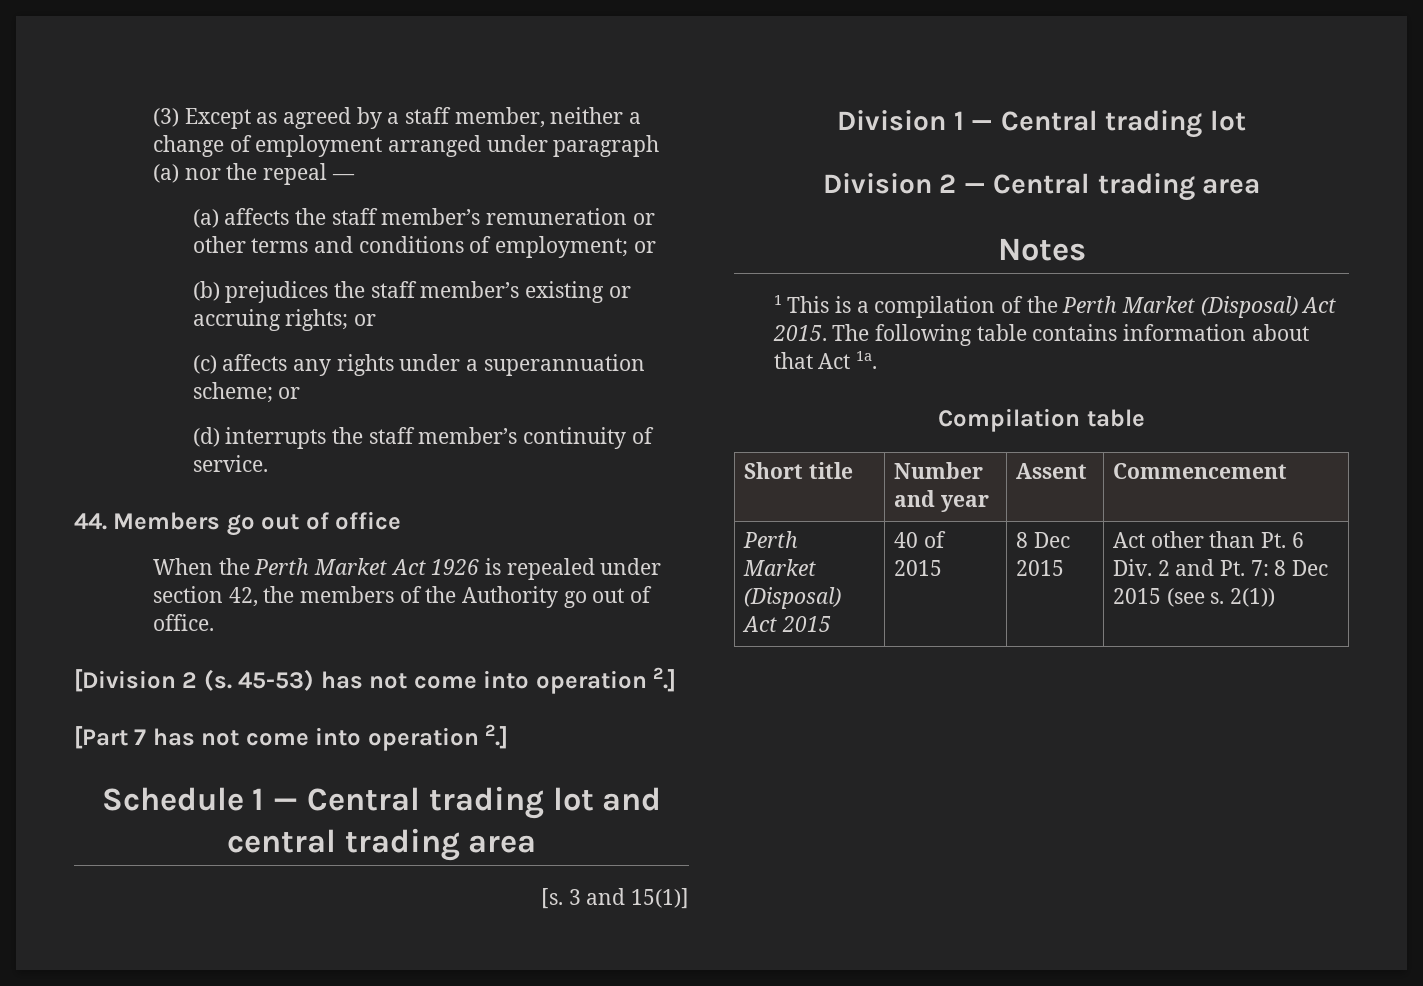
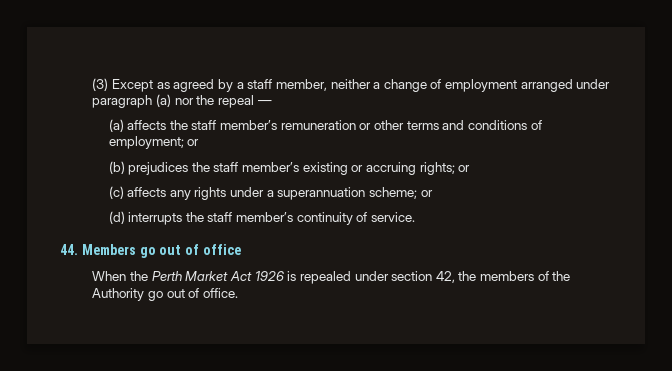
- [Division 2 (s. 45-53) has not come into operation 2.]
- [Part 7 has not come into operation 2.]
- Schedule 1 — Central trading lot and central trading area
- [s. 3 and 15(1)]
- Division 1 — Central trading lot
- Division 2 — Central trading area
- Notes
- 1 This is a compilation of the Perth Market (Disposal) Act 2015. The following table contains information about that Act 1a.
- Compilation table
- Short title | Number and year | Assent | Commencement
- Perth Market (Disposal) Act 2015 | 40 of 2015 | 8 Dec 2015 | Act other than Pt. 6 Div. 2 and Pt. 7: 8 Dec 2015 (see s. 2(1))

